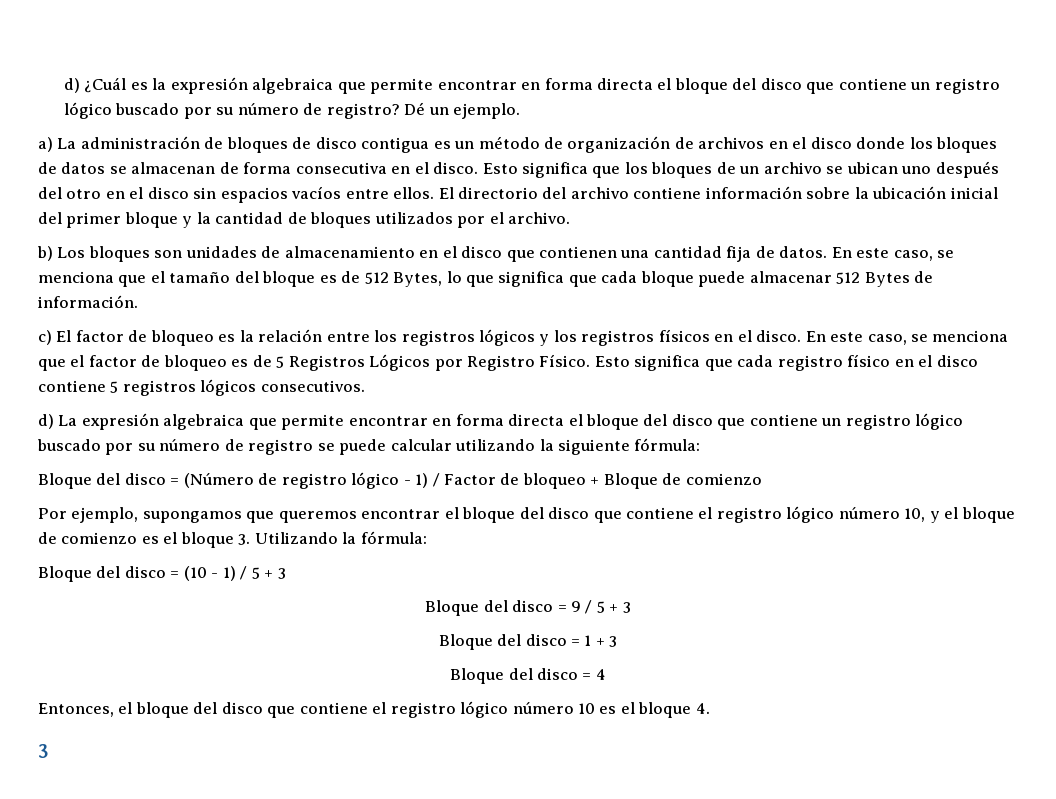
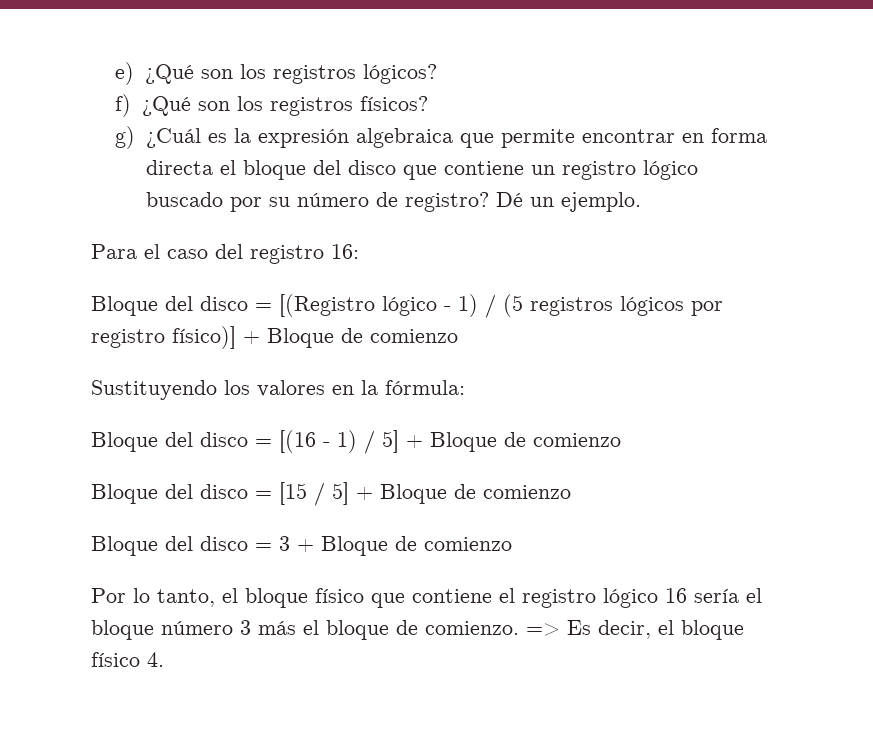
- d) ¿Cuál es la expresión algebraica que permite encontrar en forma directa el bloque del disco que contiene un registro lógico buscado por su número de registro?
+ e) ¿Qué son los registros lógicos?
+ f) ¿Qué son los registros físicos?
+ g) ¿Cuál es la expresión algebraica que permite encontrar en forma directa el bloque del disco que contiene un registro lógico buscado por su número de registro?
- a) La administración de bloques de disco contigua es un método de organización de archivos en el disco donde los bloques de datos se almacenan de forma consecutiva en el disco. Esto significa que los bloques de un archivo se ubican uno después del otro en el disco sin espacios vacíos entre ellos. El directorio del archivo contiene información sobre la ubicación inicial del primer bloque y la cantidad de bloques utilizados por el archivo.
- b) Los bloques son unidades de almacenamiento en el disco que contienen una cantidad fija de datos. En este caso, se menciona que el tamaño del bloque es de 512 Bytes, lo que significa que cada bloque puede almacenar 512 Bytes de información.
- c) El factor de bloqueo es la relación entre los registros lógicos y los registros físicos en el disco. En este caso, se menciona que el factor de bloqueo es de 5 Registros Lógicos por Registro Físico. Esto significa que cada registro físico en el disco contiene 5 registros lógicos consecutivos.
- d) La expresión algebraica que permite encontrar en forma directa el bloque del disco que contiene un registro lógico buscado por su número de registro se puede calcular utilizando la siguiente fórmula:
- Bloque del disco = (Número de registro lógico - 1) / Factor de bloqueo + Bloque de comienzo
- Por ejemplo, supongamos que queremos encontrar el bloque del disco que contiene el registro lógico número 10, y el bloque de comienzo es el bloque 3. Utilizando la fórmula:
+ Para el caso del registro 16:
+ Bloque del disco = [(Registro lógico - 1) / (5 registros lógicos por registro físico)] + Bloque de comienzo
+ Sustituyendo los valores en la fórmula:
- Bloque del disco = (10 - 1) / 5 + 3
- Bloque del disco = 9 / 5 + 3
- Bloque del disco = 1 + 3
- Bloque del disco = 4
- Entonces, el bloque del disco que contiene el registro lógico número 10 es el bloque 4.
- 3
+ Bloque del disco = [(16 - 1) / 5] + Bloque de comienzo
+ Bloque del disco = [15 / 5] + Bloque de comienzo
+ Bloque del disco = 3 + Bloque de comienzo
+ Por lo tanto, el bloque físico que contiene el registro lógico 16 sería el bloque número 3 más el bloque de comienzo. => Es decir, el bloque físico 4.

